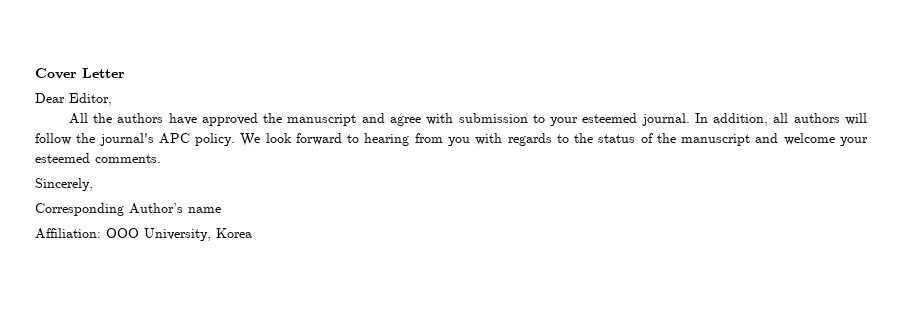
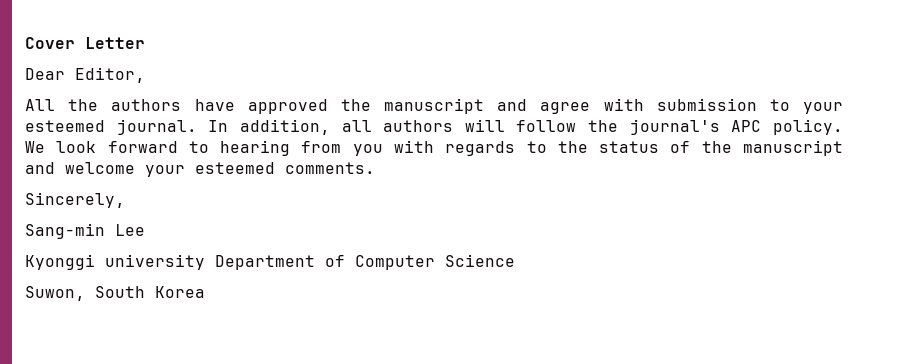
- Corresponding Author’s name
- Affiliation: OOO University, Korea
+ Sang-min Lee
+ Kyonggi university Department of Computer Science
+ Suwon, South Korea

